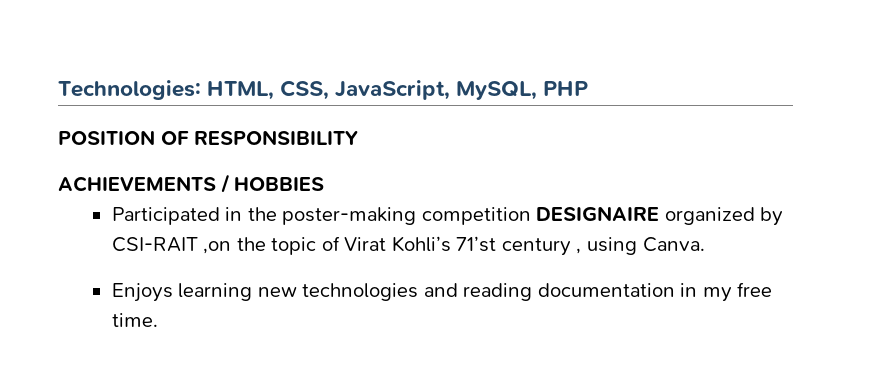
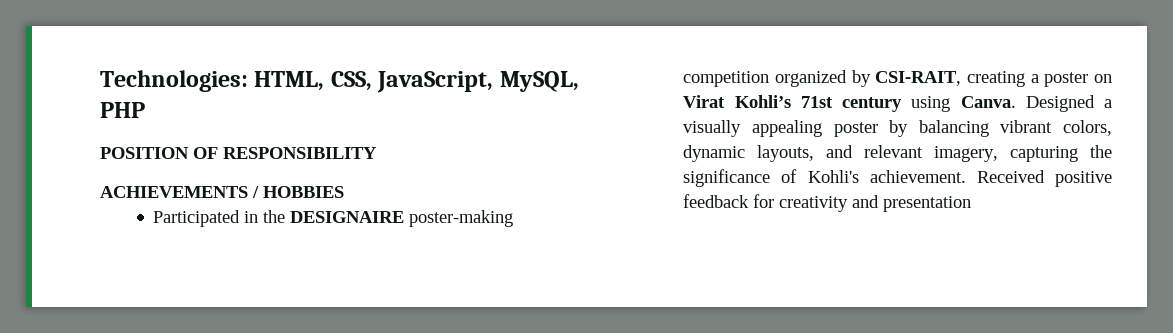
- Participated in the poster-making competition DESIGNAIRE organized by CSI-RAIT ,on the topic of Virat Kohli’s 71’st century , using Canva.
- Enjoys learning new technologies and reading documentation in my free time.
+ Participated in the DESIGNAIRE poster-making competition organized by CSI-RAIT, creating a poster on Virat Kohli’s 71st century using Canva. Designed a visually appealing poster by balancing vibrant colors, dynamic layouts, and relevant imagery, capturing the significance of Kohli's achievement. Received positive feedback for creativity and presentation

